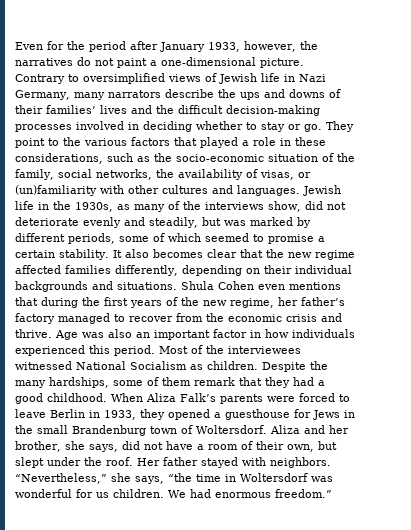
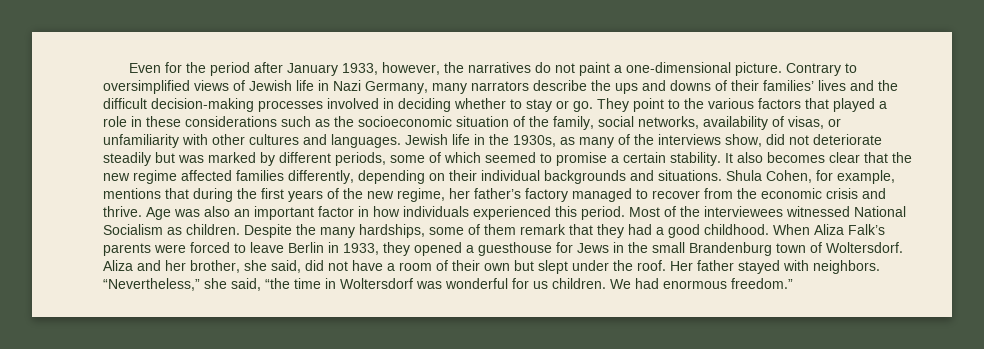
- They point to the various factors that played a role in these considerations, such as the socio-economic situation of the family, social networks, the availability of visas, or (un)familiarity with other cultures and languages.
+ They point to the various factors that played a role in these considerations such as the socioeconomic situation of the family, social networks, availability of visas, or unfamiliarity with other cultures and languages.
- Jewish life in the 1930s, as many of the interviews show, did not deteriorate evenly and steadily, but was marked by different periods, some of which seemed to promise a certain stability.
+ Jewish life in the 1930s, as many of the interviews show, did not deteriorate steadily but was marked by different periods, some of which seemed to promise a certain stability.
- Shula Cohen even mentions that during the first years of the new regime, her father’s factory managed to recover from the economic crisis and thrive.
+ Shula Cohen, for example, mentions that during the first years of the new regime, her father’s factory managed to recover from the economic crisis and thrive.
- Aliza and her brother, she says, did not have a room of their own, but slept under the roof.
+ Aliza and her brother, she said, did not have a room of their own but slept under the roof.
- “Nevertheless,” she says, “the time in Woltersdorf was wonderful for us children.
+ “Nevertheless,” she said, “the time in Woltersdorf was wonderful for us children.

